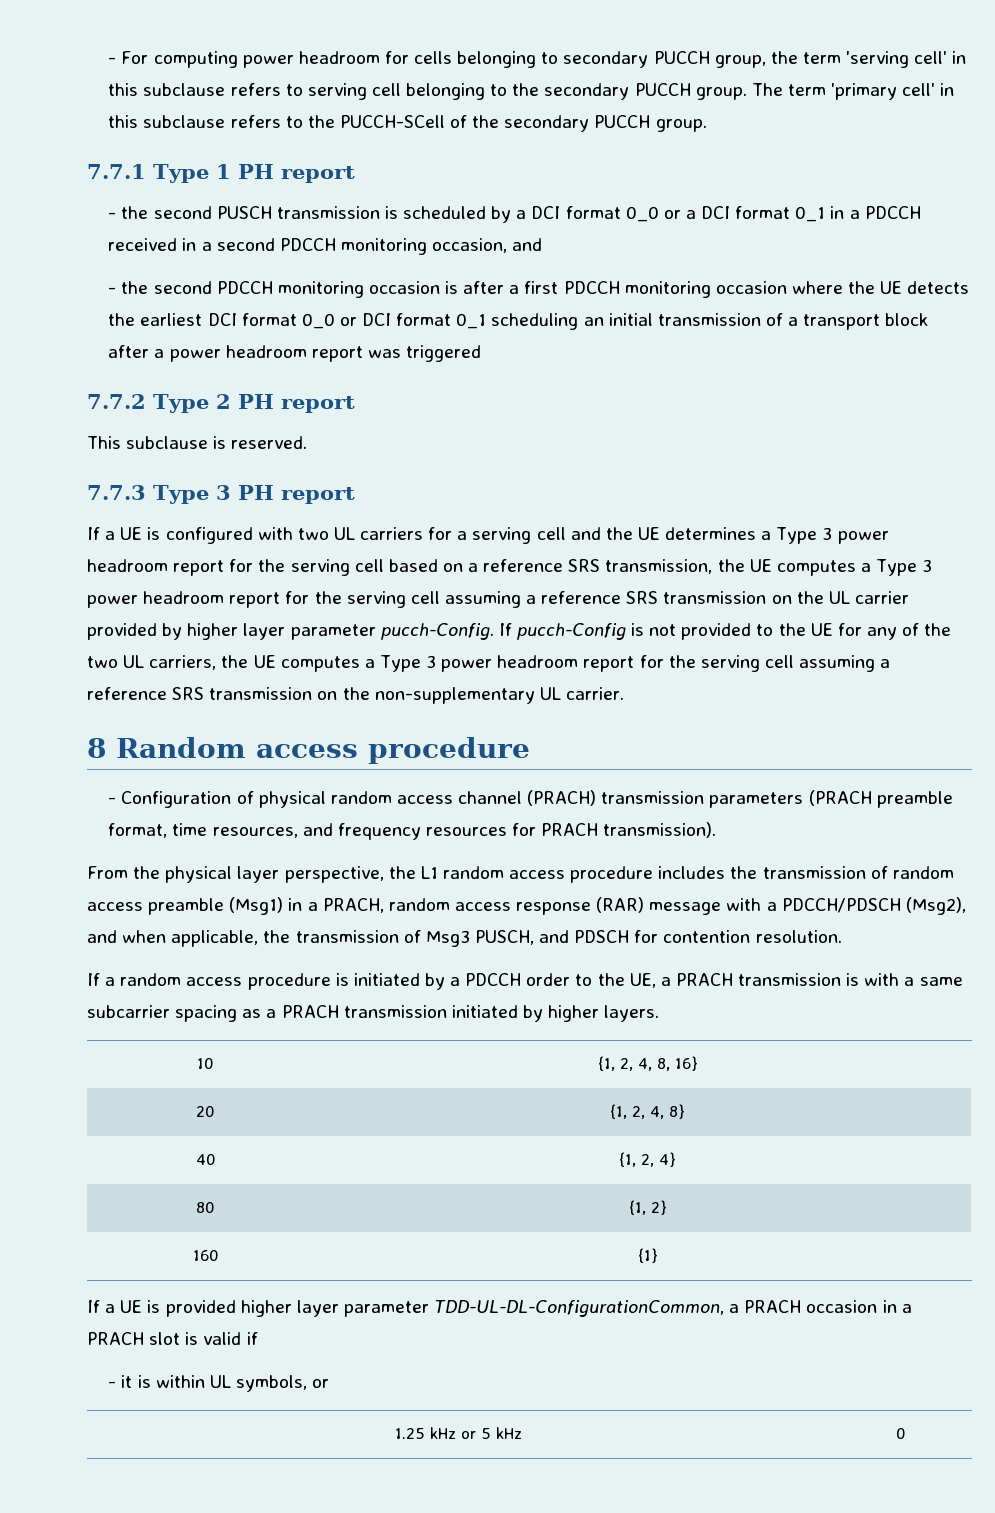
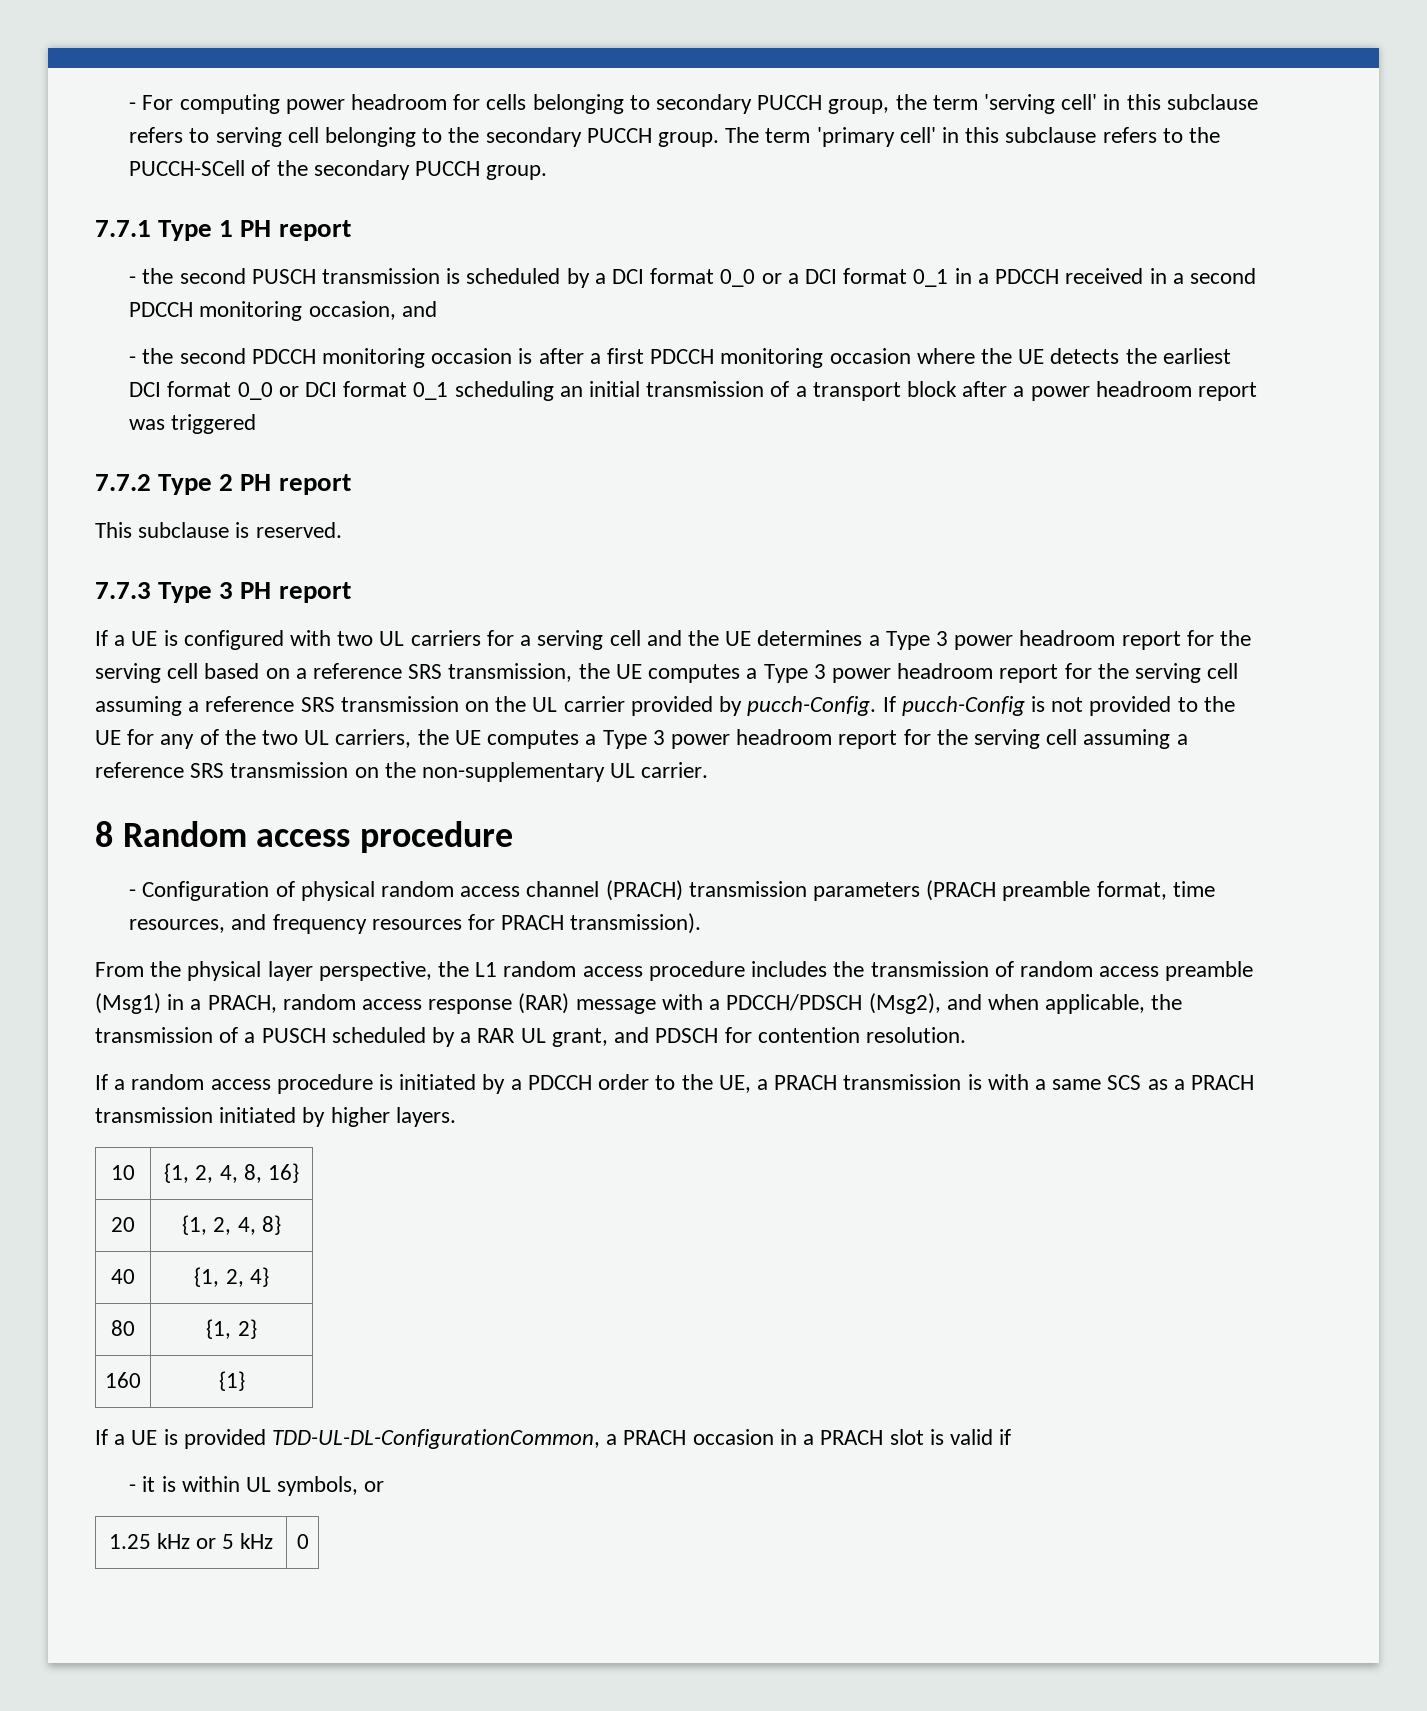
- If a UE is configured with two UL carriers for a serving cell and the UE determines a Type 3 power headroom report for the serving cell based on a reference SRS transmission, the UE computes a Type 3 power headroom report for the serving cell assuming a reference SRS transmission on the UL carrier provided by higher layer parameter pucch-Config.
+ If a UE is configured with two UL carriers for a serving cell and the UE determines a Type 3 power headroom report for the serving cell based on a reference SRS transmission, the UE computes a Type 3 power headroom report for the serving cell assuming a reference SRS transmission on the UL carrier provided by pucch-Config.
- From the physical layer perspective, the L1 random access procedure includes the transmission of random access preamble (Msg1) in a PRACH, random access response (RAR) message with a PDCCH/PDSCH (Msg2), and when applicable, the transmission of Msg3 PUSCH, and PDSCH for contention resolution.
+ From the physical layer perspective, the L1 random access procedure includes the transmission of random access preamble (Msg1) in a PRACH, random access response (RAR) message with a PDCCH/PDSCH (Msg2), and when applicable, the transmission of a PUSCH scheduled by a RAR UL grant, and PDSCH for contention resolution.
- If a random access procedure is initiated by a PDCCH order to the UE, a PRACH transmission is with a same subcarrier spacing as a PRACH transmission initiated by higher layers.
+ If a random access procedure is initiated by a PDCCH order to the UE, a PRACH transmission is with a same SCS as a PRACH transmission initiated by higher layers.
- If a UE is provided higher layer parameter TDD-UL-DL-ConfigurationCommon, a PRACH occasion in a PRACH slot is valid if
+ If a UE is provided TDD-UL-DL-ConfigurationCommon, a PRACH occasion in a PRACH slot is valid if

